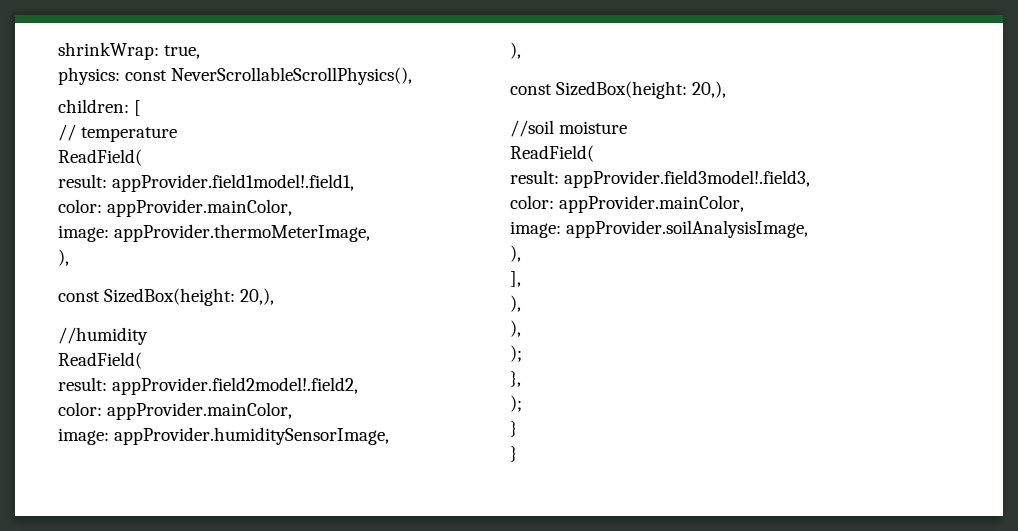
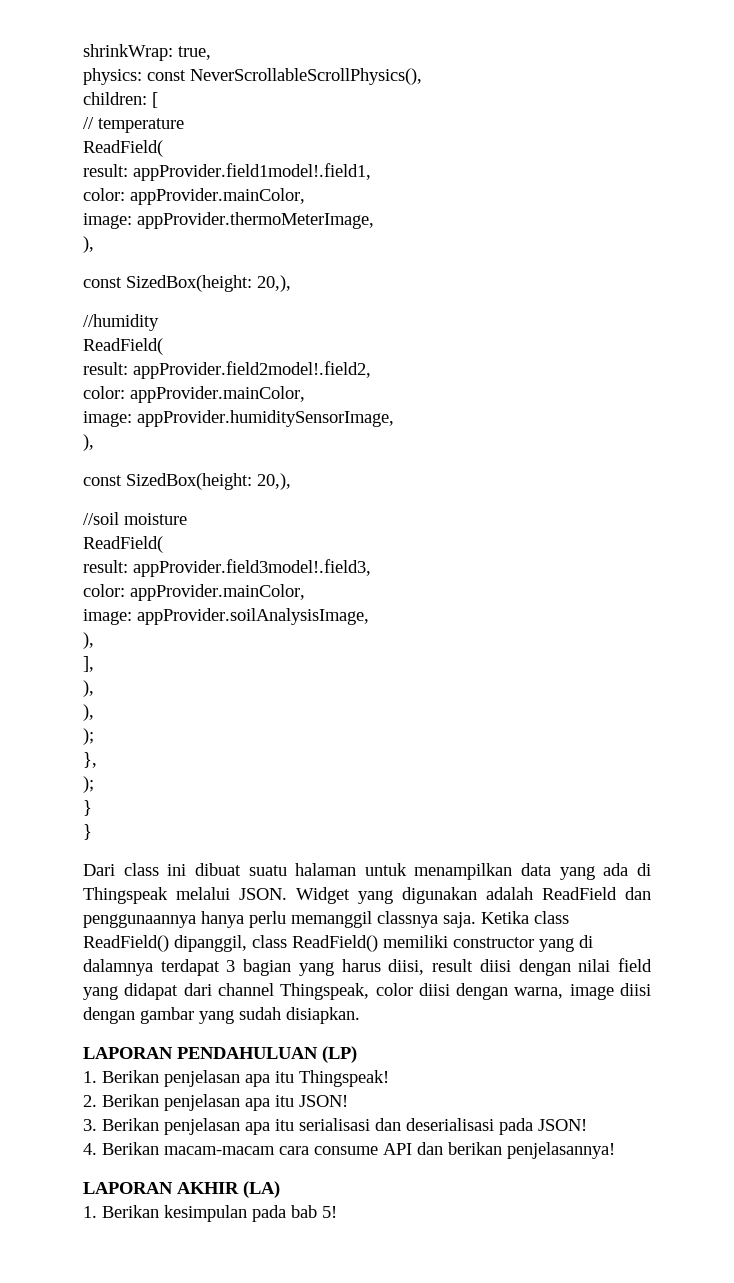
+ Dari class ini dibuat suatu halaman untuk menampilkan data yang ada di Thingspeak melalui JSON. Widget yang digunakan adalah ReadField dan penggunaannya hanya perlu memanggil classnya saja. Ketika class ReadField() dipanggil, class ReadField() memiliki constructor yang di dalamnya terdapat 3 bagian yang harus diisi, result diisi dengan nilai field yang didapat dari channel Thingspeak, color diisi dengan warna, image diisi dengan gambar yang sudah disiapkan.
+ LAPORAN PENDAHULUAN (LP)
+ 1. Berikan penjelasan apa itu Thingspeak!
+ 2. Berikan penjelasan apa itu JSON!
+ 3. Berikan penjelasan apa itu serialisasi dan deserialisasi pada JSON!
+ 4. Berikan macam-macam cara consume API dan berikan penjelasannya!
+ LAPORAN AKHIR (LA)
+ 1. Berikan kesimpulan pada bab 5!

